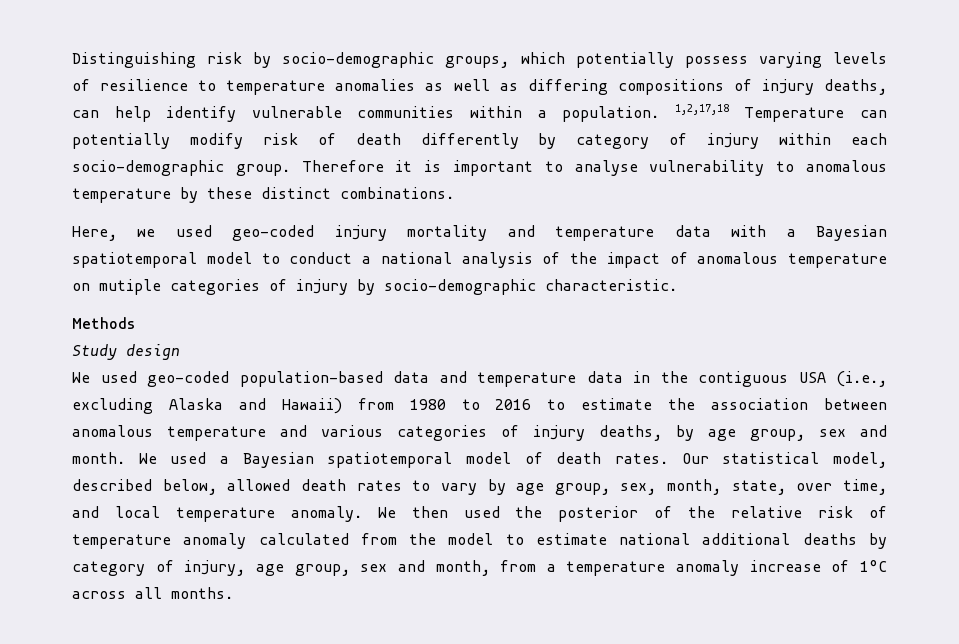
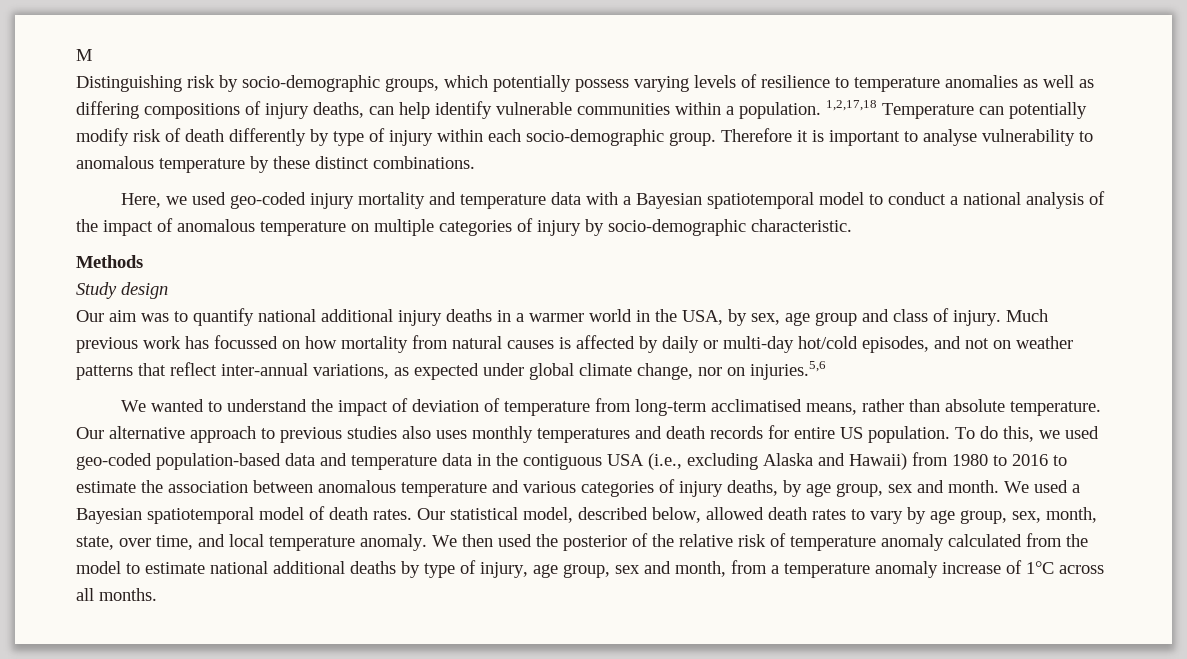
+ M
- 1,2,17,18 Temperature can potentially modify risk of death differently by category of injury within each socio-demographic group.
+ 1,2,17,18 Temperature can potentially modify risk of death differently by type of injury within each socio-demographic group.
- Here, we used geo-coded injury mortality and temperature data with a Bayesian spatiotemporal model to conduct a national analysis of the impact of anomalous temperature on mutiple categories of injury by socio-demographic characteristic.
+ Here, we used geo-coded injury mortality and temperature data with a Bayesian spatiotemporal model to conduct a national analysis of the impact of anomalous temperature on multiple categories of injury by socio-demographic characteristic.
- We used geo-coded population-based data and temperature data in the contiguous USA (i.e., excluding Alaska and Hawaii) from 1980 to 2016 to estimate the association between anomalous temperature and various categories of injury deaths, by age group, sex and month.
+ Our aim was to quantify national additional injury deaths in a warmer world in the USA, by sex, age group and class of injury. Much previous work has focussed on how mortality from natural causes is affected by daily or multi-day hot/cold episodes, and not on weather patterns that reflect inter-annual variations, as expected under global climate change, nor on injuries.5,6
+ We wanted to understand the impact of deviation of temperature from long-term acclimatised means, rather than absolute temperature. Our alternative approach to previous studies also uses monthly temperatures and death records for entire US population. To do this, we used geo-coded population-based data and temperature data in the contiguous USA (i.e., excluding Alaska and Hawaii) from 1980 to 2016 to estimate the association between anomalous temperature and various categories of injury deaths, by age group, sex and month.
- We then used the posterior of the relative risk of temperature anomaly calculated from the model to estimate national additional deaths by category of injury, age group, sex and month, from a temperature anomaly increase of 1°C across all months.
+ We then used the posterior of the relative risk of temperature anomaly calculated from the model to estimate national additional deaths by type of injury, age group, sex and month, from a temperature anomaly increase of 1°C across all months.

